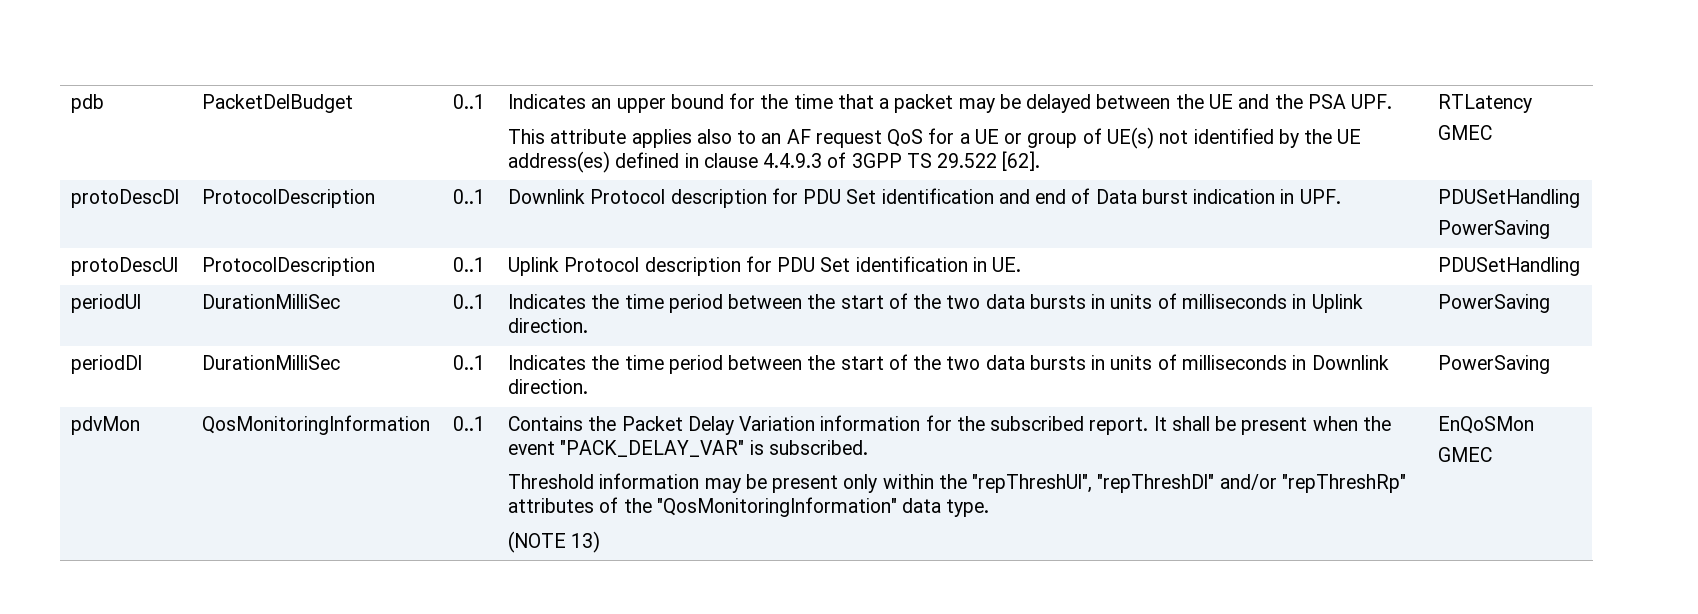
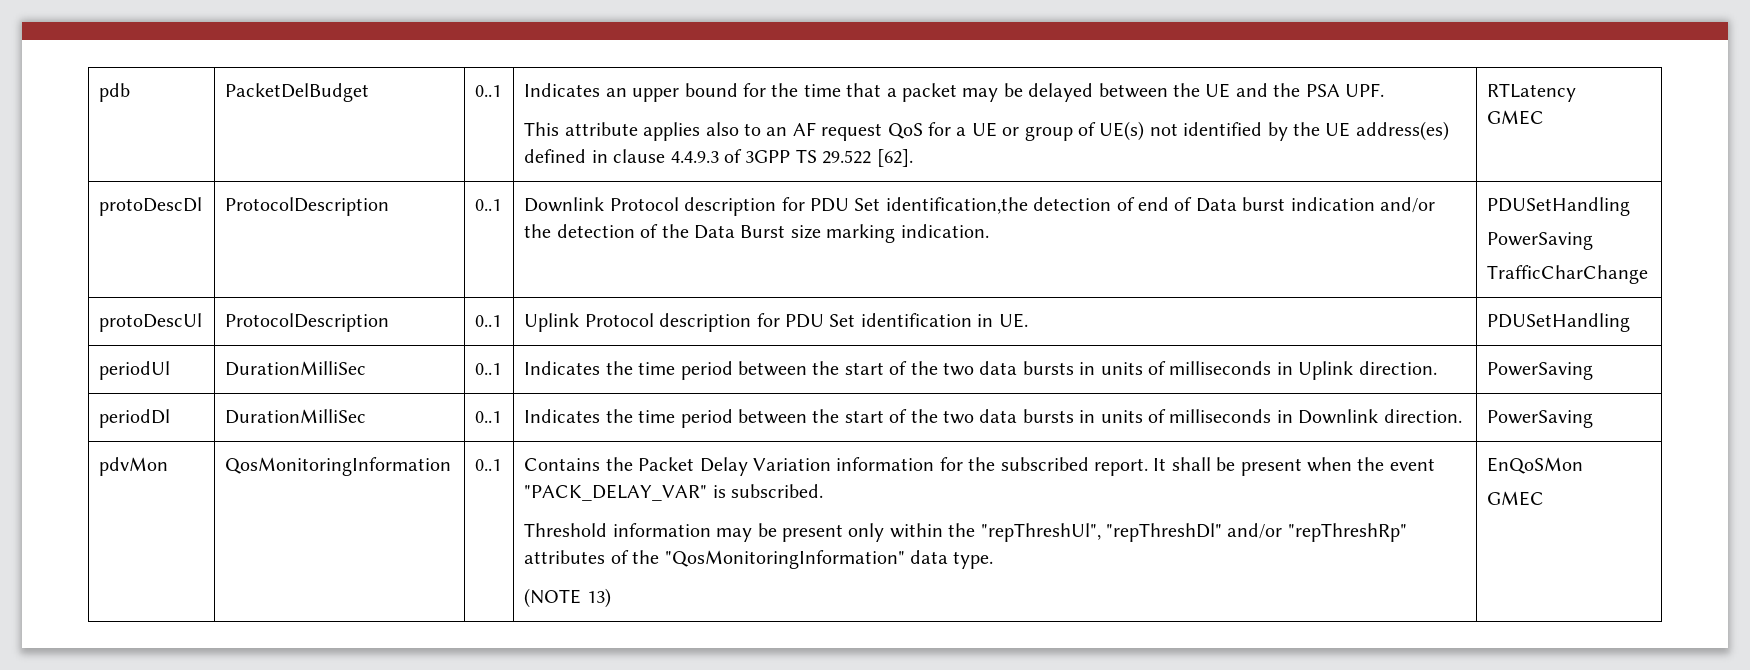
- protoDescDl | ProtocolDescription | 0..1 | Downlink Protocol description for PDU Set identification and end of Data burst indication in UPF. | PDUSetHandling
+ protoDescDl | ProtocolDescription | 0..1 | Downlink Protocol description for PDU Set identification,the detection of end of Data burst indication and/or the detection of the Data Burst size marking indication. | PDUSetHandling
  PowerSaving
+ TrafficCharChange

